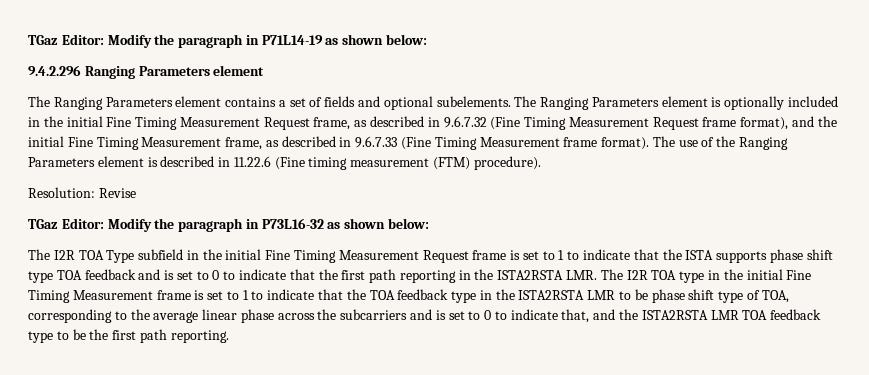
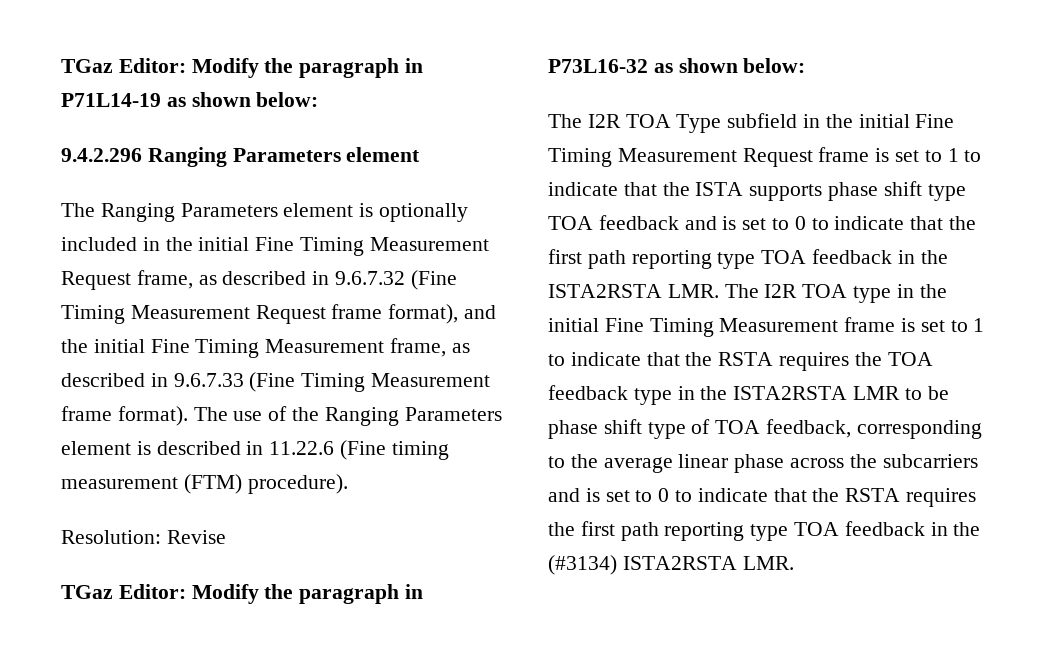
- The Ranging Parameters element contains a set of fields and optional subelements. The Ranging Parameters element is optionally included in the initial Fine Timing Measurement Request frame, as described in 9.6.7.32 (Fine Timing Measurement Request frame format), and the initial Fine Timing Measurement frame, as described in 9.6.7.33 (Fine Timing Measurement frame format).
+ The Ranging Parameters element is optionally included in the initial Fine Timing Measurement Request frame, as described in 9.6.7.32 (Fine Timing Measurement Request frame format), and the initial Fine Timing Measurement frame, as described in 9.6.7.33 (Fine Timing Measurement frame format).
- The I2R TOA Type subfield in the initial Fine Timing Measurement Request frame is set to 1 to indicate that the ISTA supports phase shift type TOA feedback and is set to 0 to indicate that the first path reporting in the ISTA2RSTA LMR. The I2R TOA type in the initial Fine Timing Measurement frame is set to 1 to indicate that the TOA feedback type in the ISTA2RSTA LMR to be phase shift type of TOA, corresponding to the average linear phase across the subcarriers and is set to 0 to indicate that, and the ISTA2RSTA LMR TOA feedback type to be the first path reporting.
+ The I2R TOA Type subfield in the initial Fine Timing Measurement Request frame is set to 1 to indicate that the ISTA supports phase shift type TOA feedback and is set to 0 to indicate that the first path reporting type TOA feedback in the ISTA2RSTA LMR. The I2R TOA type in the initial Fine Timing Measurement frame is set to 1 to indicate that the RSTA requires the TOA feedback type in the ISTA2RSTA LMR to be phase shift type of TOA feedback, corresponding to the average linear phase across the subcarriers and is set to 0 to indicate that the RSTA requires the first path reporting type TOA feedback in the (#3134) ISTA2RSTA LMR.

